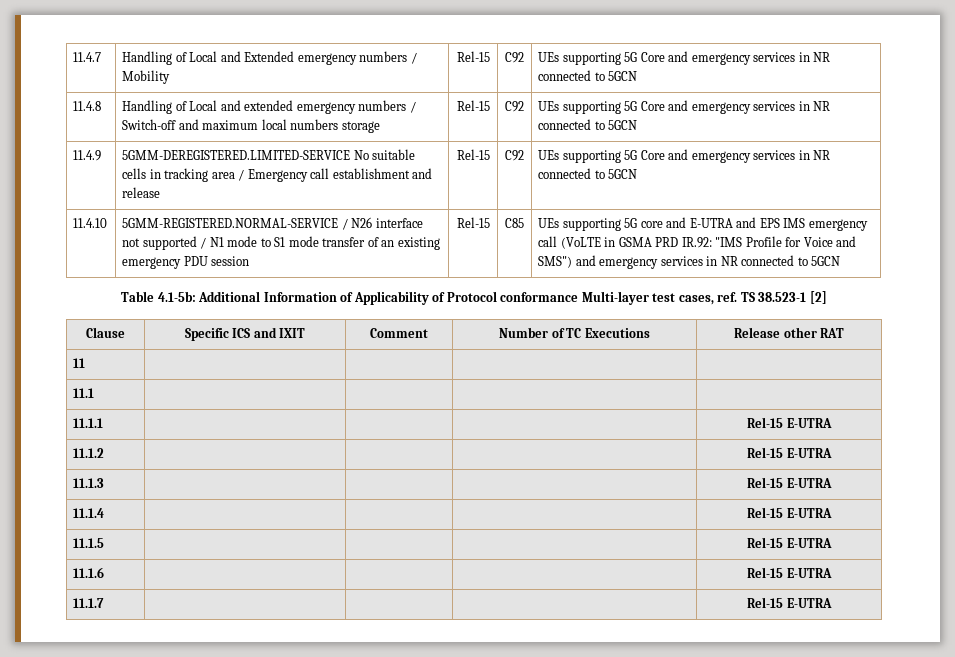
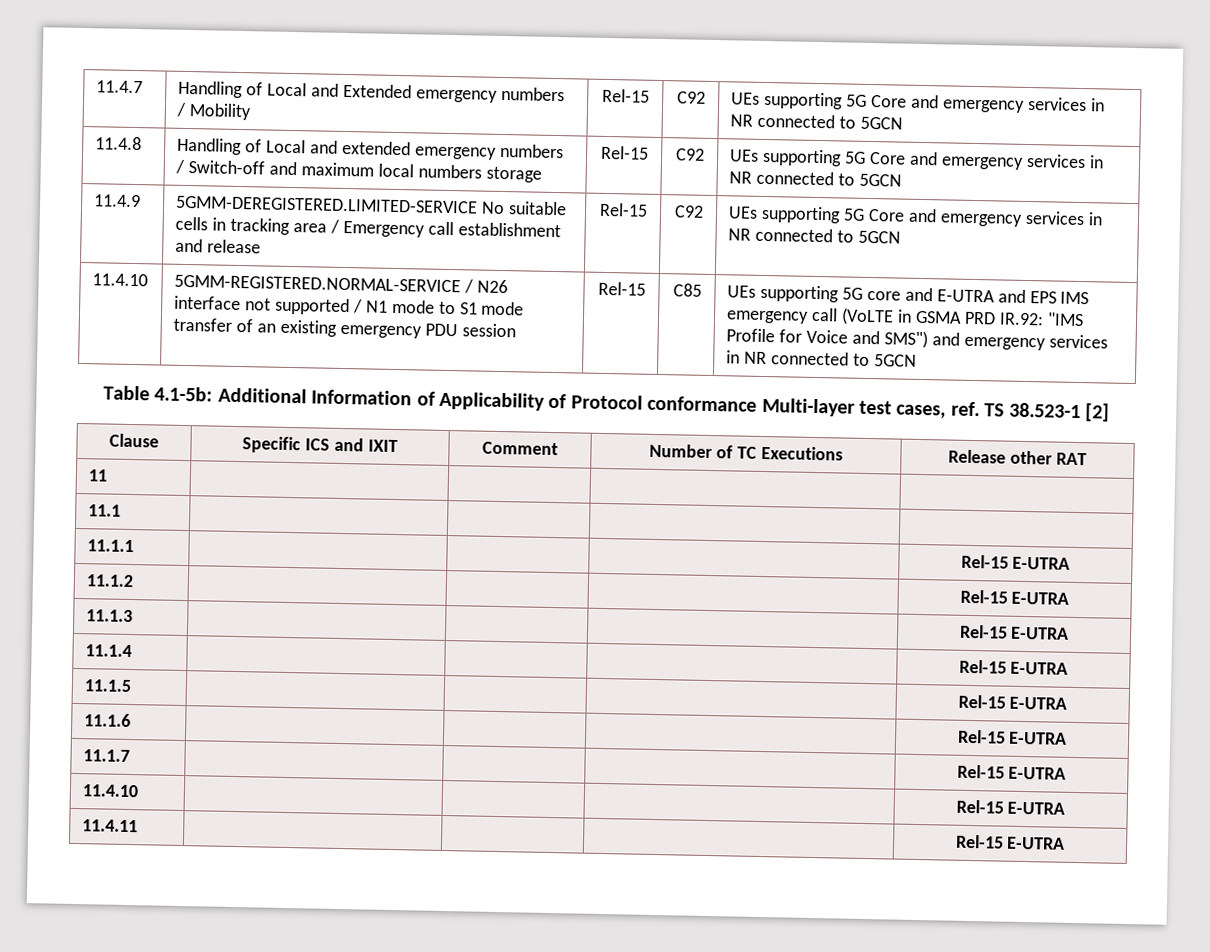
+ 11.4.10 | | | | Rel-15 E-UTRA
+ 11.4.11 | | | | Rel-15 E-UTRA

